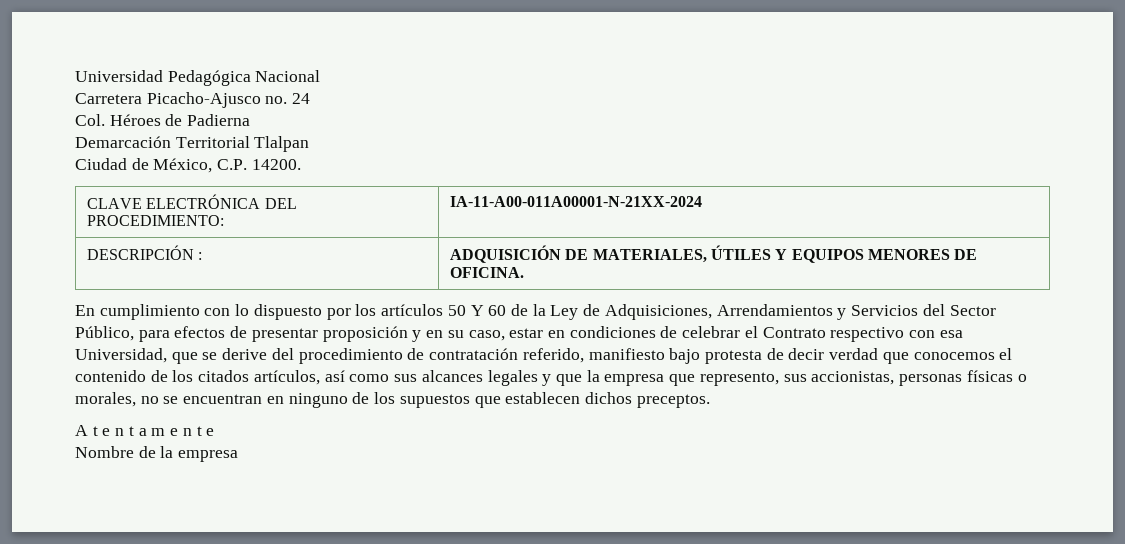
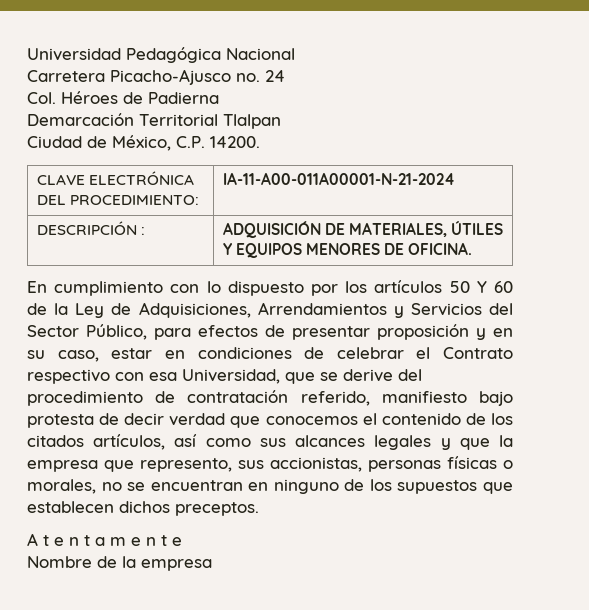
- CLAVE ELECTRÓNICA DEL PROCEDIMIENTO: | IA-11-A00-011A00001-N-21XX-2024
+ CLAVE ELECTRÓNICA DEL PROCEDIMIENTO: | IA-11-A00-011A00001-N-21-2024

